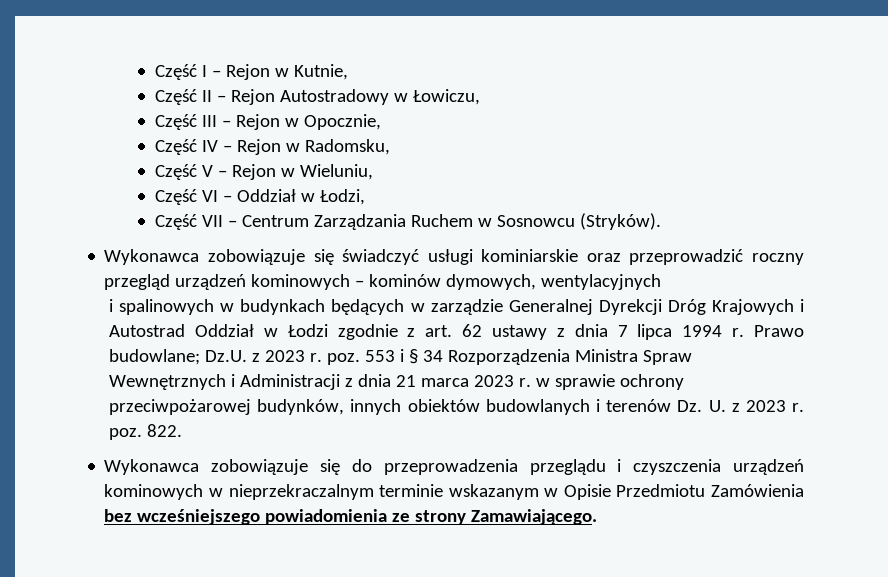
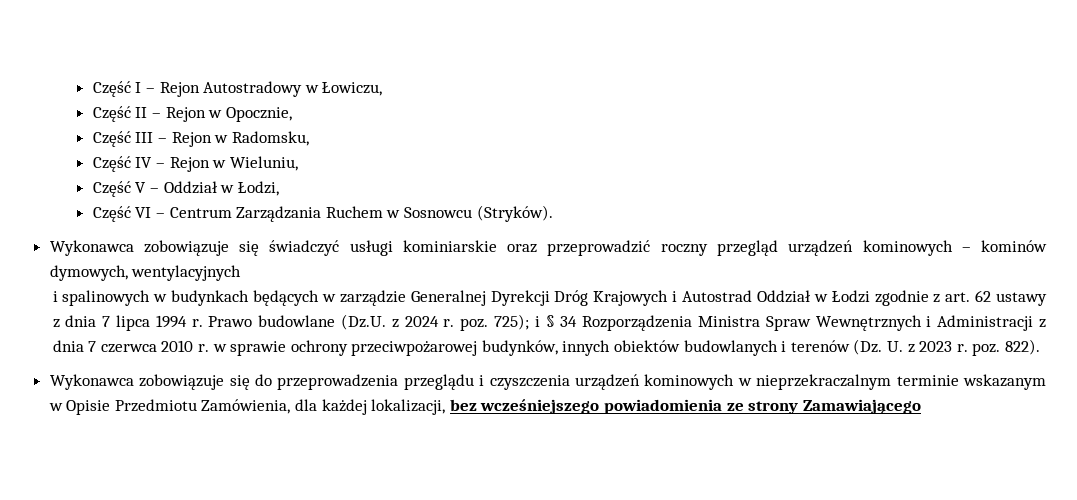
- Część I – Rejon w Kutnie,
- Część II – Rejon Autostradowy w Łowiczu,
+ Część I – Rejon Autostradowy w Łowiczu,
- Część III – Rejon w Opocznie,
+ Część II – Rejon w Opocznie,
- Część IV – Rejon w Radomsku,
+ Część III – Rejon w Radomsku,
- Część V – Rejon w Wieluniu,
+ Część IV – Rejon w Wieluniu,
- Część VI – Oddział w Łodzi,
+ Część V – Oddział w Łodzi,
- Część VII – Centrum Zarządzania Ruchem w Sosnowcu (Stryków).
+ Część VI – Centrum Zarządzania Ruchem w Sosnowcu (Stryków).
- Prawo budowlane; Dz.U. z 2023 r. poz. 553 i § 34 Rozporządzenia Ministra Spraw Wewnętrznych i Administracji z dnia 21 marca 2023 r. w sprawie ochrony przeciwpożarowej budynków, innych obiektów budowlanych i terenów Dz. U. z 2023 r. poz. 822.
+ Prawo budowlane (Dz.U. z 2024 r. poz. 725); i § 34 Rozporządzenia Ministra Spraw Wewnętrznych i Administracji z dnia 7 czerwca 2010 r. w sprawie ochrony przeciwpożarowej budynków, innych obiektów budowlanych i terenów (Dz. U. z 2023 r. poz. 822).
- Wykonawca zobowiązuje się do przeprowadzenia przeglądu i czyszczenia urządzeń kominowych w nieprzekraczalnym terminie wskazanym w Opisie Przedmiotu Zamówienia bez wcześniejszego powiadomienia ze strony Zamawiającego.
+ Wykonawca zobowiązuje się do przeprowadzenia przeglądu i czyszczenia urządzeń kominowych w nieprzekraczalnym terminie wskazanym w Opisie Przedmiotu Zamówienia, dla każdej lokalizacji, bez wcześniejszego powiadomienia ze strony Zamawiającego

